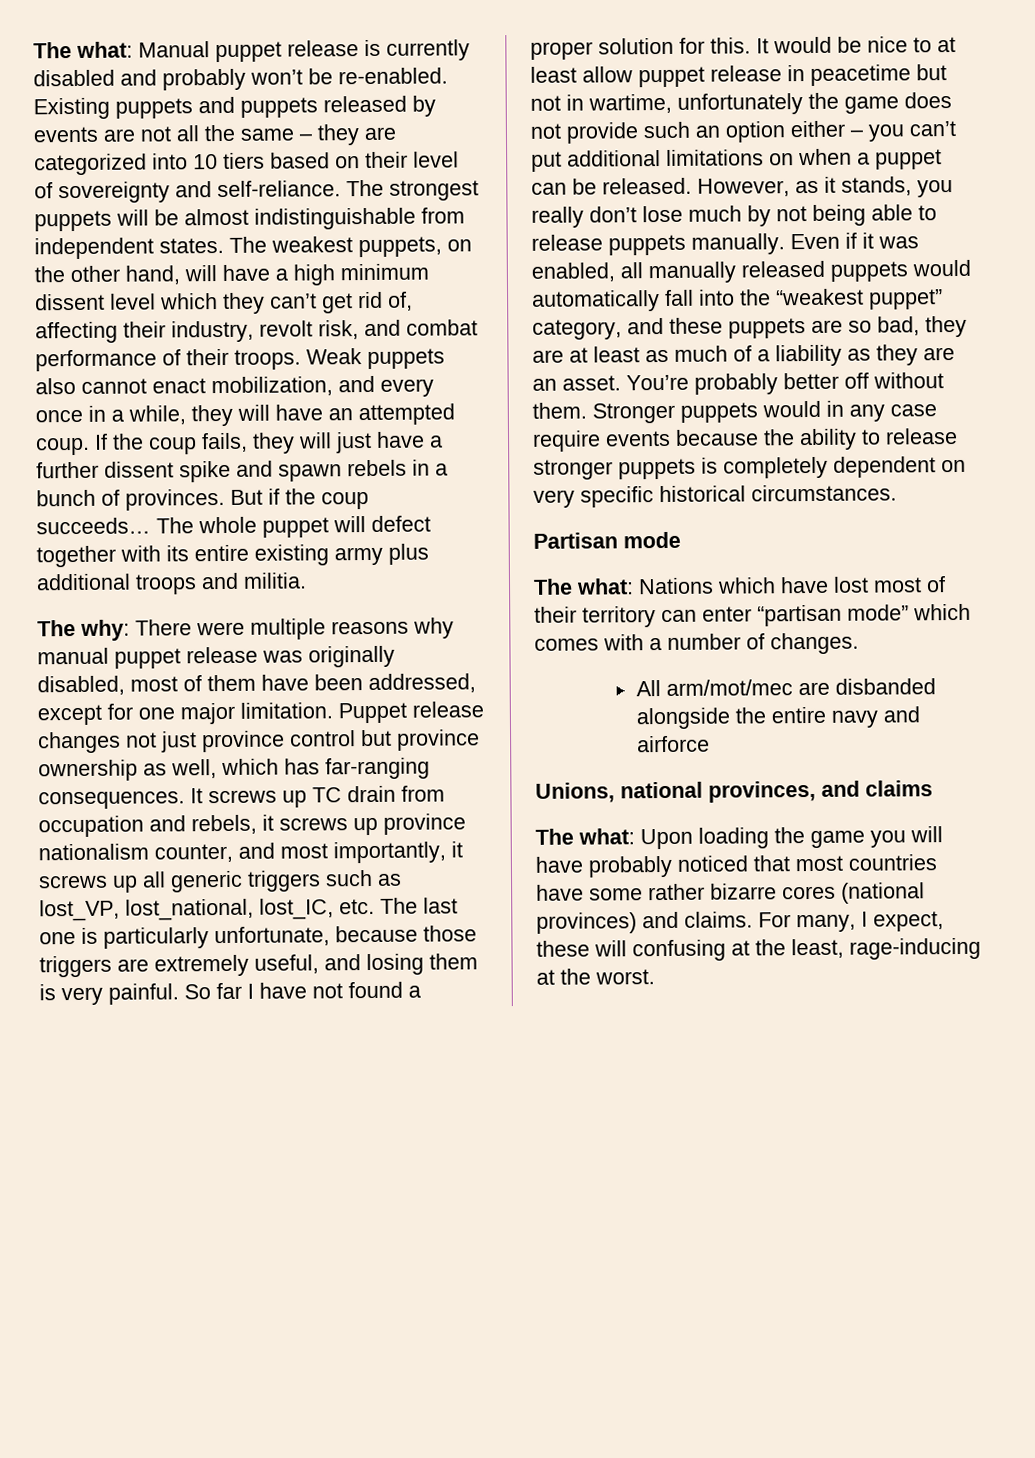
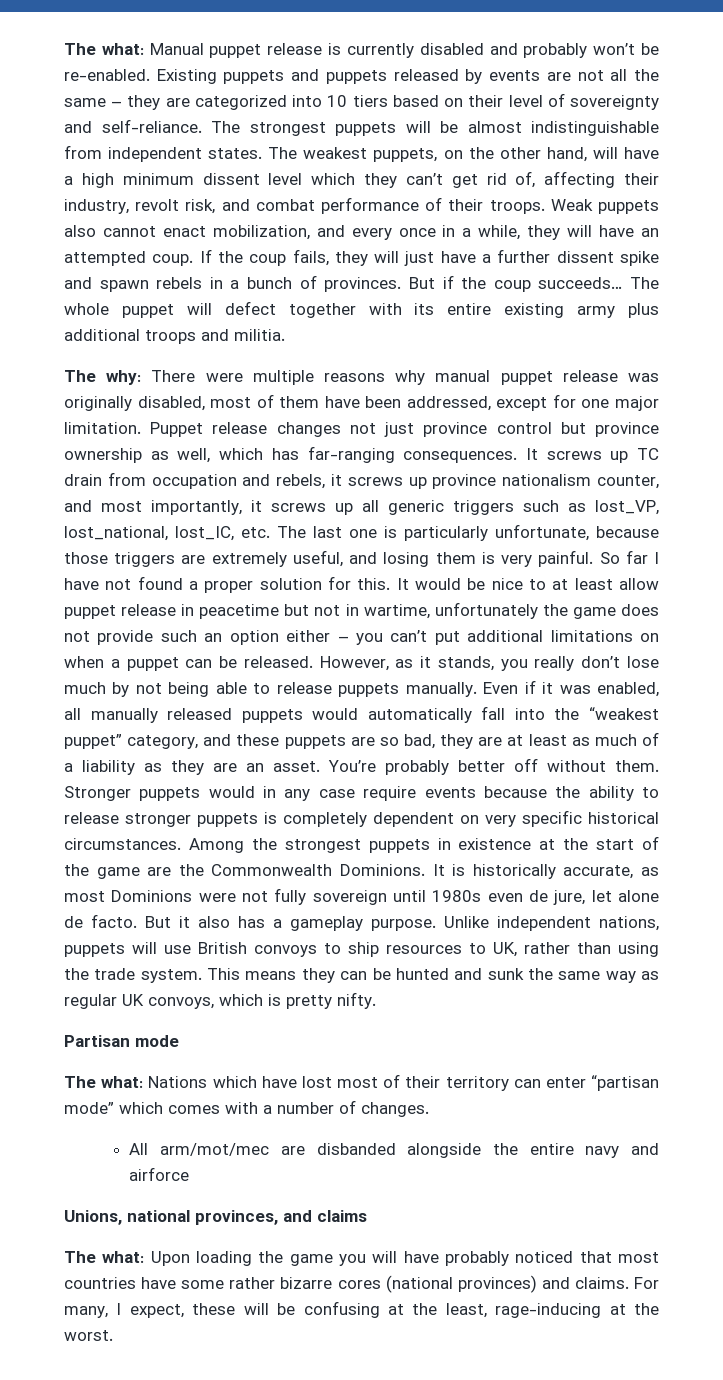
+ Among the strongest puppets in existence at the start of the game are the Commonwealth Dominions. It is historically accurate, as most Dominions were not fully sovereign until 1980s even de jure, let alone de facto. But it also has a gameplay purpose. Unlike independent nations, puppets will use British convoys to ship resources to UK, rather than using the trade system. This means they can be hunted and sunk the same way as regular UK convoys, which is pretty nifty.
- For many, I expect, these will confusing at the least, rage-inducing at the worst.
+ For many, I expect, these will be confusing at the least, rage-inducing at the worst.

